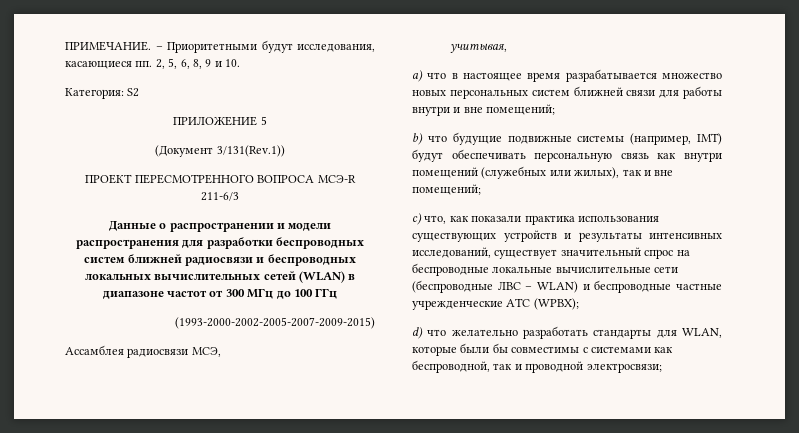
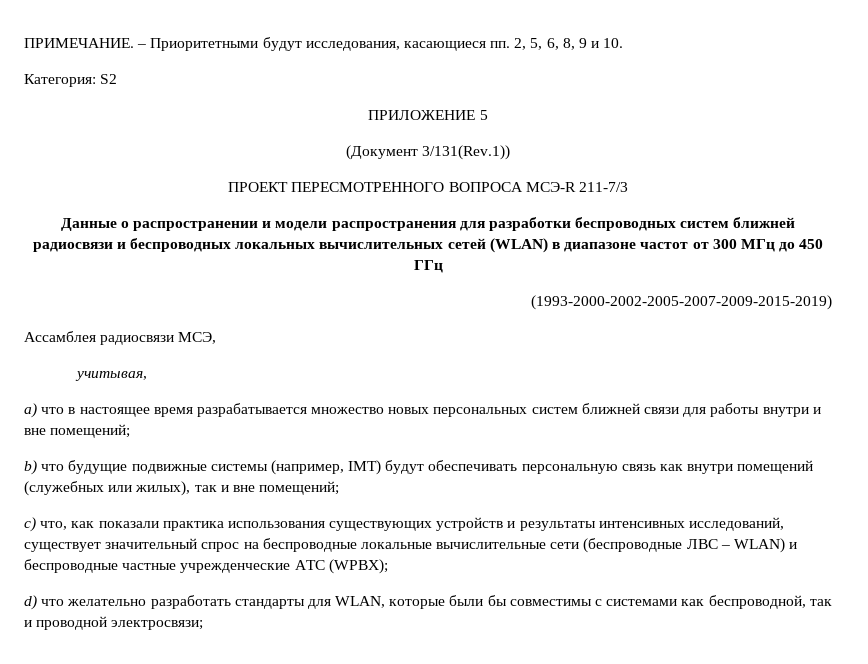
- ПРОЕКТ ПЕРЕСМОТРЕННОГО ВОПРОСА МСЭ-R 211-6/3
+ ПРОЕКТ ПЕРЕСМОТРЕННОГО ВОПРОСА МСЭ-R 211-7/3
- Данные о распространении и модели распространения для разработки беспроводных систем ближней радиосвязи и беспроводных локальных вычислительных сетей (WLAN) в диапазоне частот от 300 МГц до 100 ГГц
+ Данные о распространении и модели распространения для разработки беспроводных систем ближней радиосвязи и беспроводных локальных вычислительных сетей (WLAN) в диапазоне частот от 300 МГц до 450 ГГц
- (1993-2000-2002-2005-2007-2009-2015)
+ (1993-2000-2002-2005-2007-2009-2015-2019)

